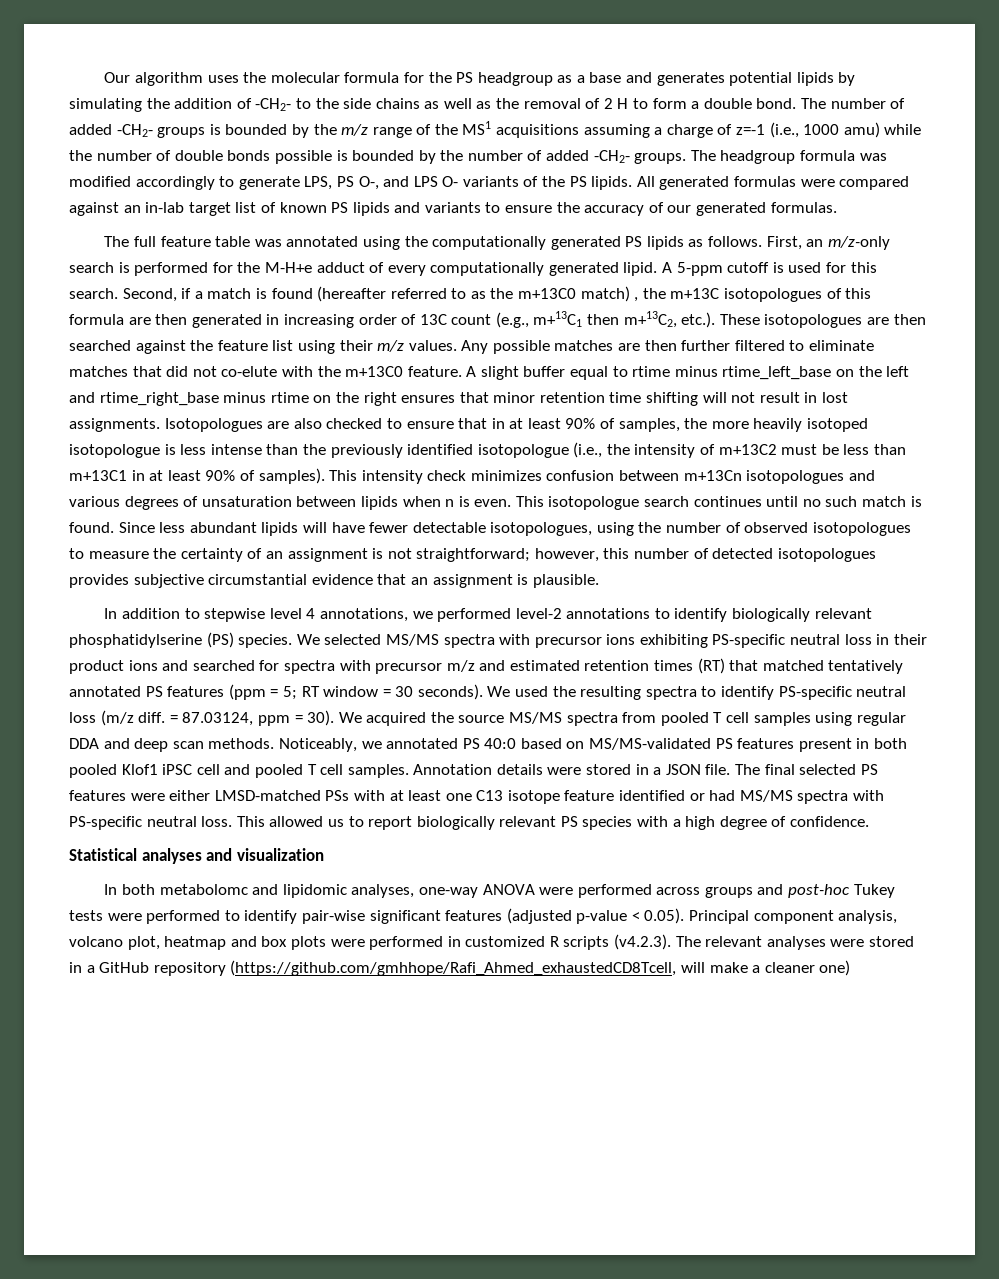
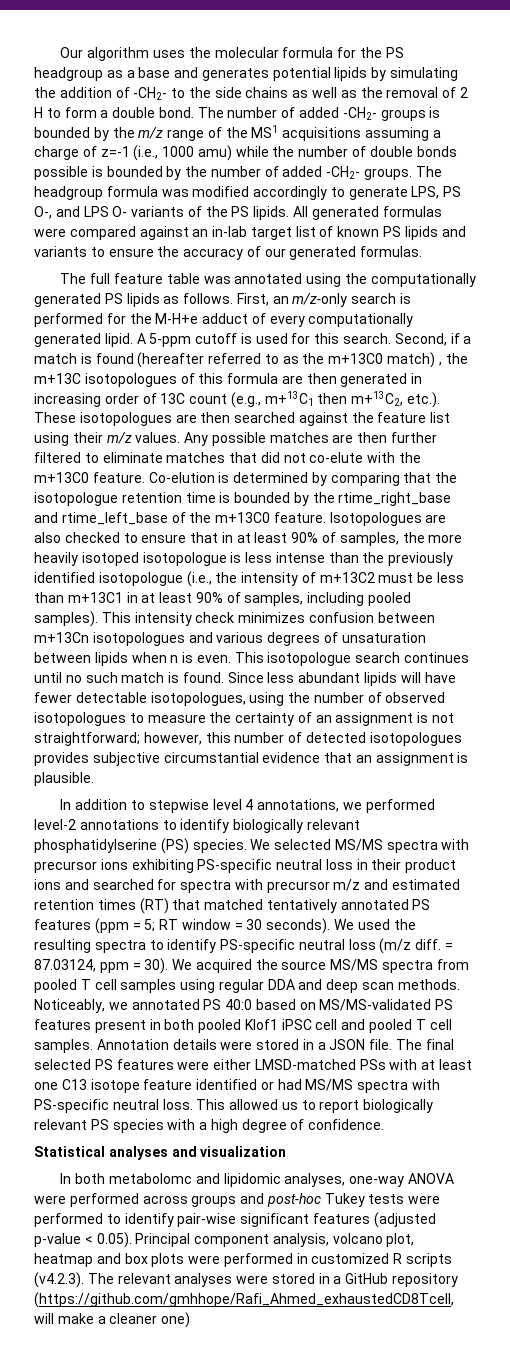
- A slight buffer equal to rtime minus rtime_left_base on the left and rtime_right_base minus rtime on the right ensures that minor retention time shifting will not result in lost assignments.
+ Co-elution is determined by comparing that the isotopologue retention time is bounded by the rtime_right_base and rtime_left_base of the m+13C0 feature.
- Isotopologues are also checked to ensure that in at least 90% of samples, the more heavily isotoped isotopologue is less intense than the previously identified isotopologue (i.e., the intensity of m+13C2 must be less than m+13C1 in at least 90% of samples).
+ Isotopologues are also checked to ensure that in at least 90% of samples, the more heavily isotoped isotopologue is less intense than the previously identified isotopologue (i.e., the intensity of m+13C2 must be less than m+13C1 in at least 90% of samples, including pooled samples).

